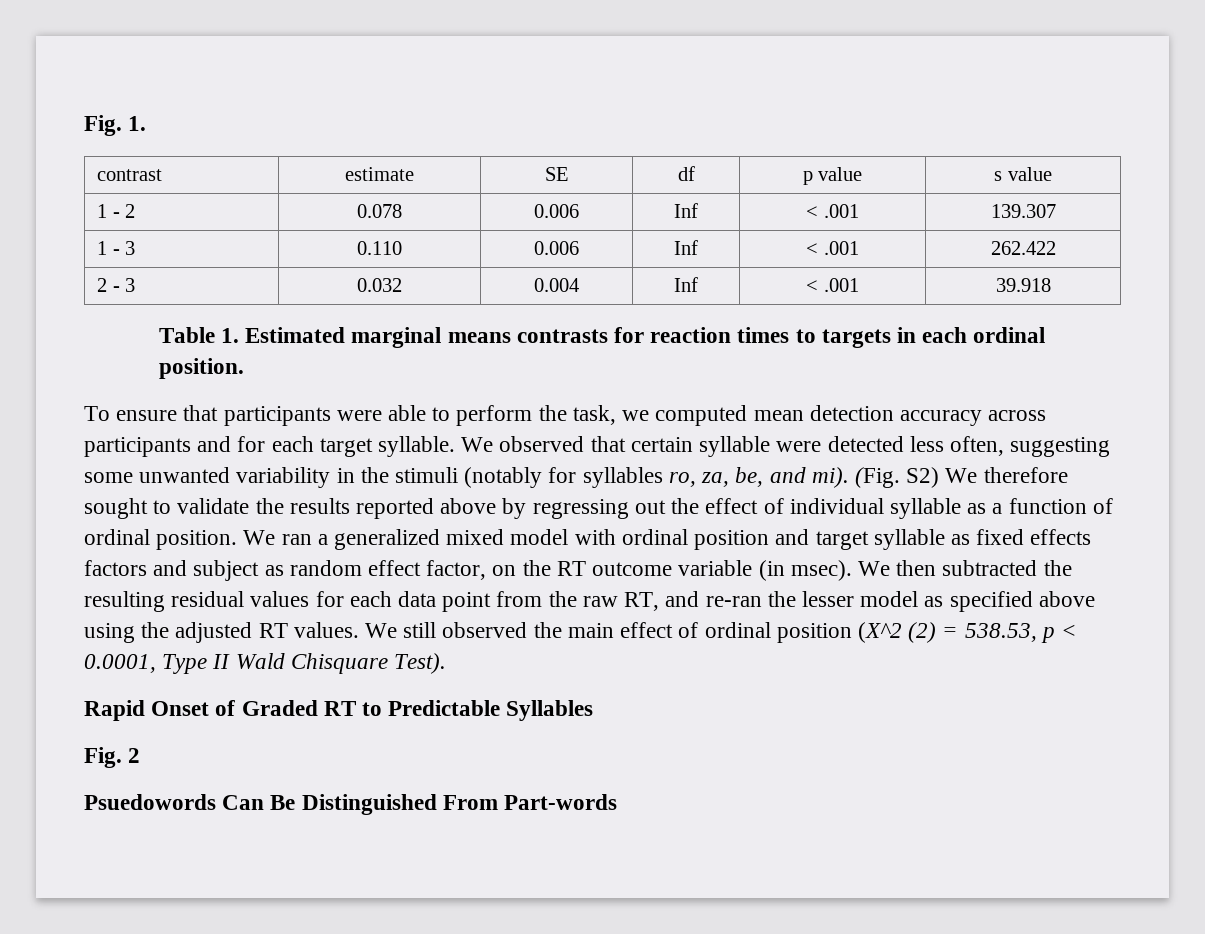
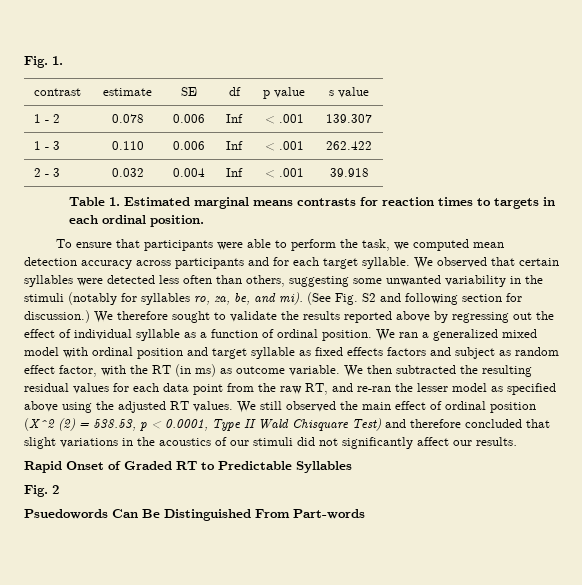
- We observed that certain syllable were detected less often, suggesting some unwanted variability in the stimuli (notably for syllables ro, za, be, and mi).
+ We observed that certain syllables were detected less often than others, suggesting some unwanted variability in the stimuli (notably for syllables ro, za, be, and mi).
- (Fig. S2) We therefore sought to validate the results reported above by regressing out the effect of individual syllable as a function of ordinal position.
+ (See Fig. S2 and following section for discussion.) We therefore sought to validate the results reported above by regressing out the effect of individual syllable as a function of ordinal position.
- We ran a generalized mixed model with ordinal position and target syllable as fixed effects factors and subject as random effect factor, on the RT outcome variable (in msec).
+ We ran a generalized mixed model with ordinal position and target syllable as fixed effects factors and subject as random effect factor, with the RT (in ms) as outcome variable.
- We still observed the main effect of ordinal position (X^2 (2) = 538.53, p < 0.0001, Type II Wald Chisquare Test).
+ We still observed the main effect of ordinal position (X^2 (2) = 538.53, p < 0.0001, Type II Wald Chisquare Test) and therefore concluded that slight variations in the acoustics of our stimuli did not significantly affect our results.

